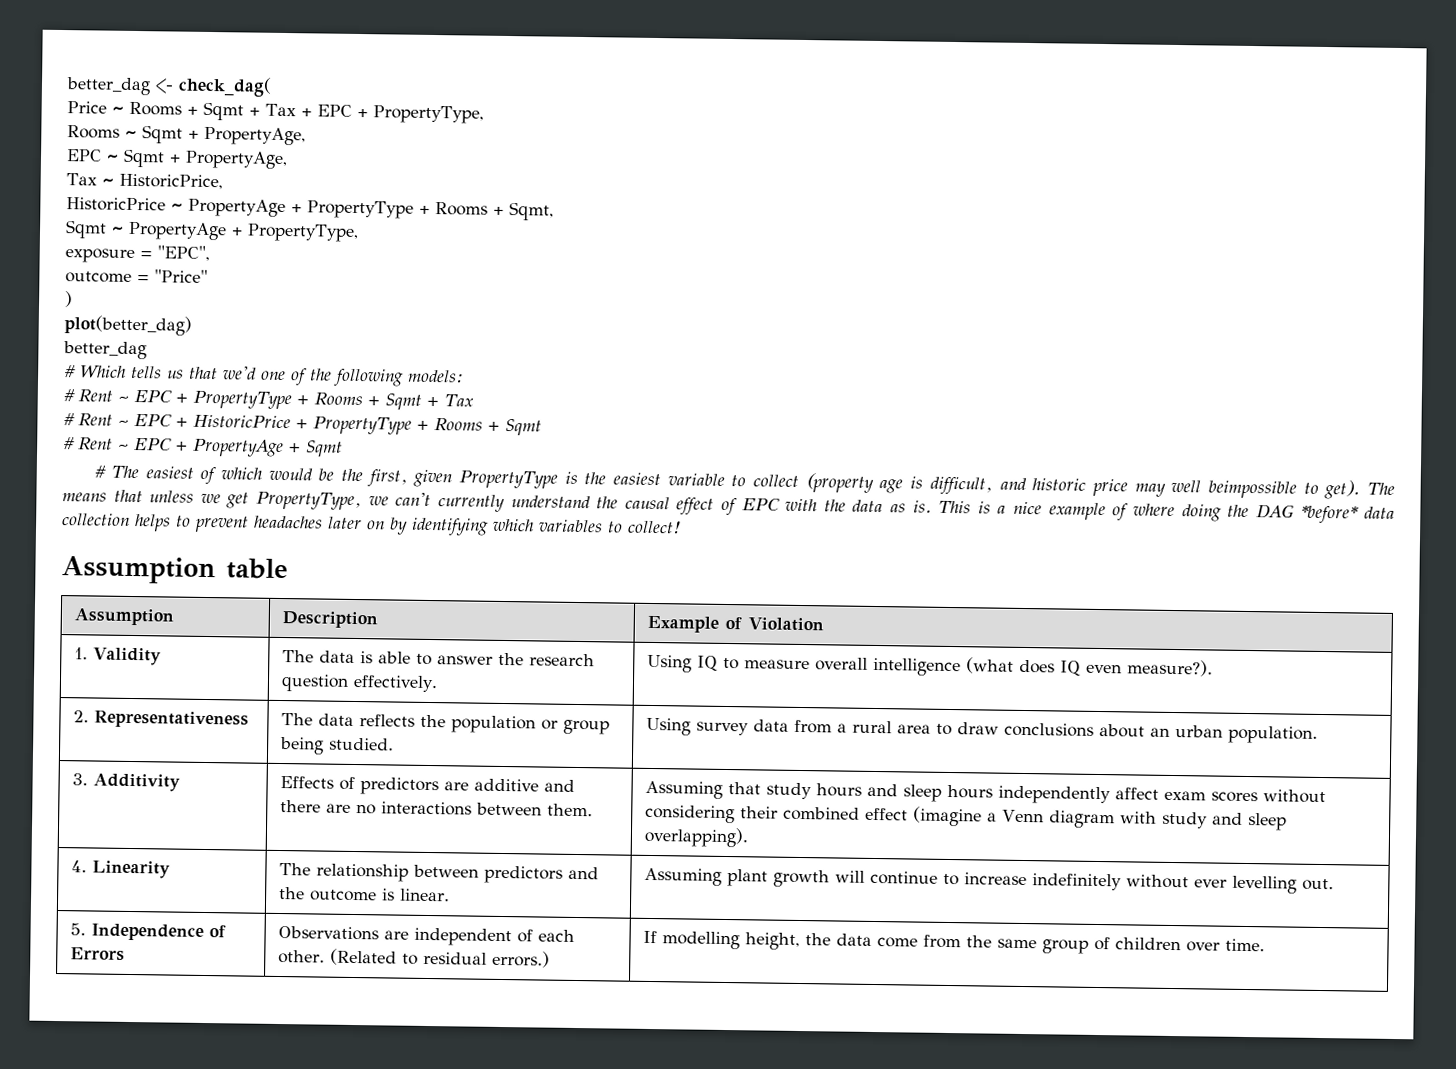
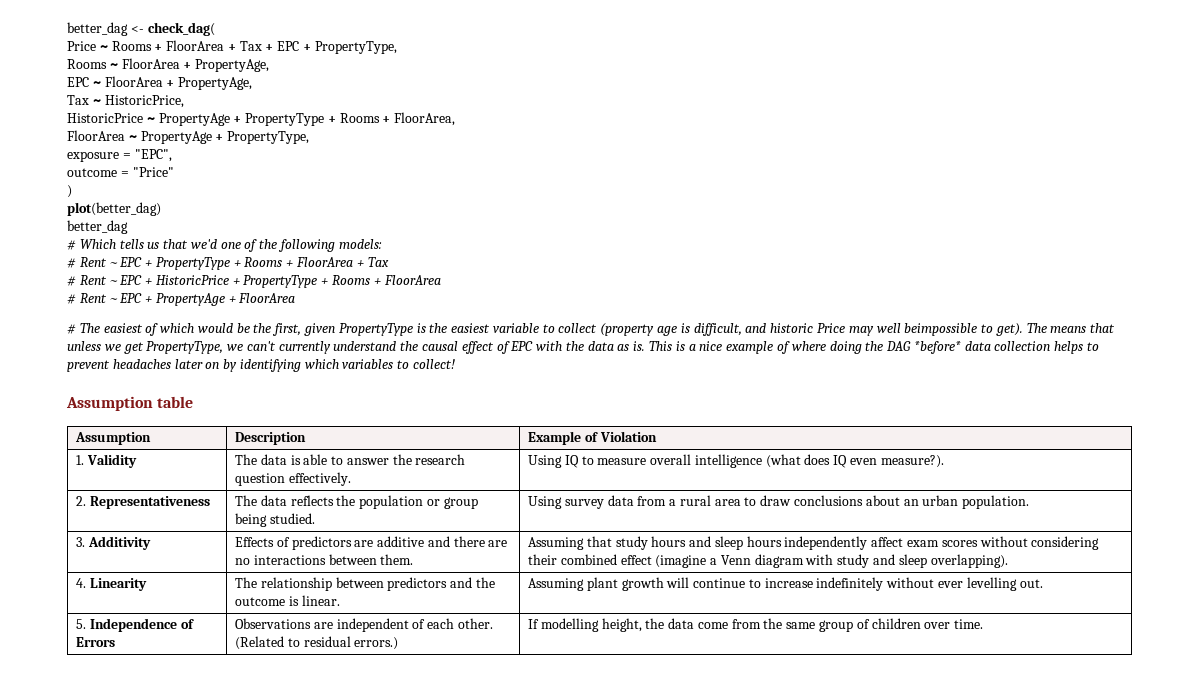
- Price ~ Rooms + Sqmt + Tax + EPC + PropertyType,
+ Price ~ Rooms + FloorArea + Tax + EPC + PropertyType,
- Rooms ~ Sqmt + PropertyAge,
+ Rooms ~ FloorArea + PropertyAge,
- EPC ~ Sqmt + PropertyAge,
+ EPC ~ FloorArea + PropertyAge,
- HistoricPrice ~ PropertyAge + PropertyType + Rooms + Sqmt,
- Sqmt ~ PropertyAge + PropertyType,
+ HistoricPrice ~ PropertyAge + PropertyType + Rooms + FloorArea,
+ FloorArea ~ PropertyAge + PropertyType,
- # Rent ~ EPC + PropertyType + Rooms + Sqmt + Tax
+ # Rent ~ EPC + PropertyType + Rooms + FloorArea + Tax
- # Rent ~ EPC + HistoricPrice + PropertyType + Rooms + Sqmt
+ # Rent ~ EPC + HistoricPrice + PropertyType + Rooms + FloorArea
- # Rent ~ EPC + PropertyAge + Sqmt
+ # Rent ~ EPC + PropertyAge + FloorArea
- # The easiest of which would be the first, given PropertyType is the easiest variable to collect (property age is difficult, and historic price may well beimpossible to get).
+ # The easiest of which would be the first, given PropertyType is the easiest variable to collect (property age is difficult, and historic Price may well beimpossible to get).

